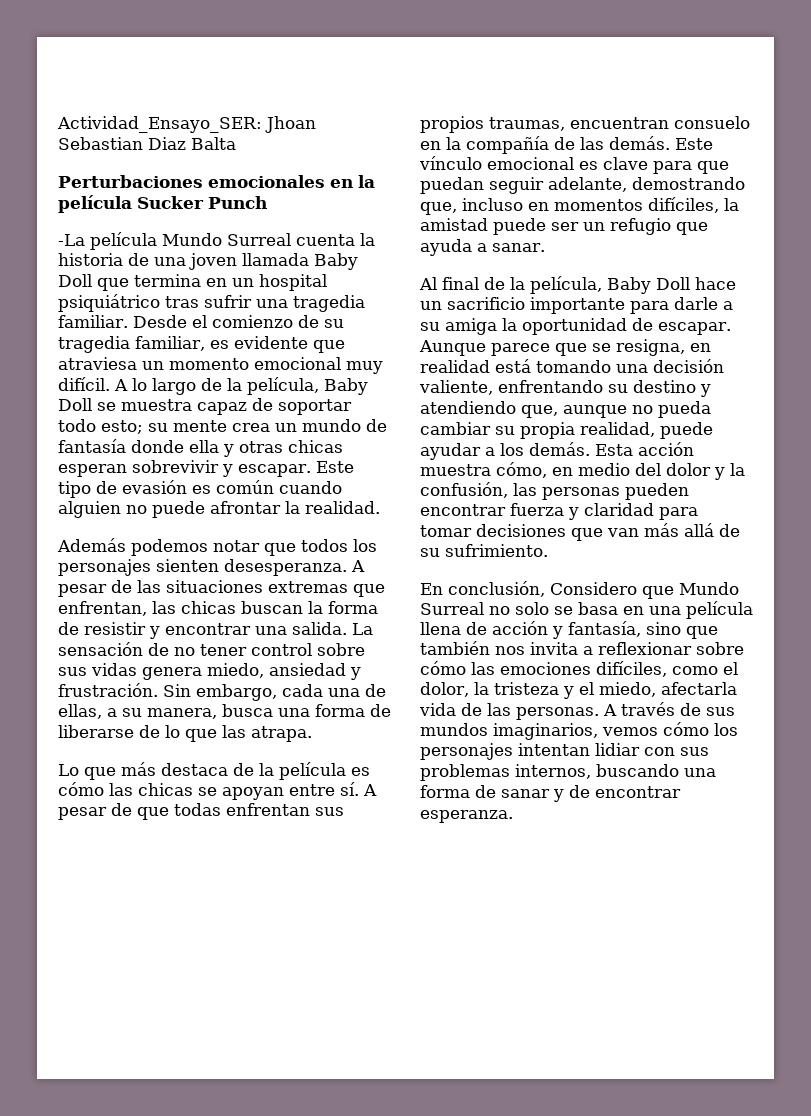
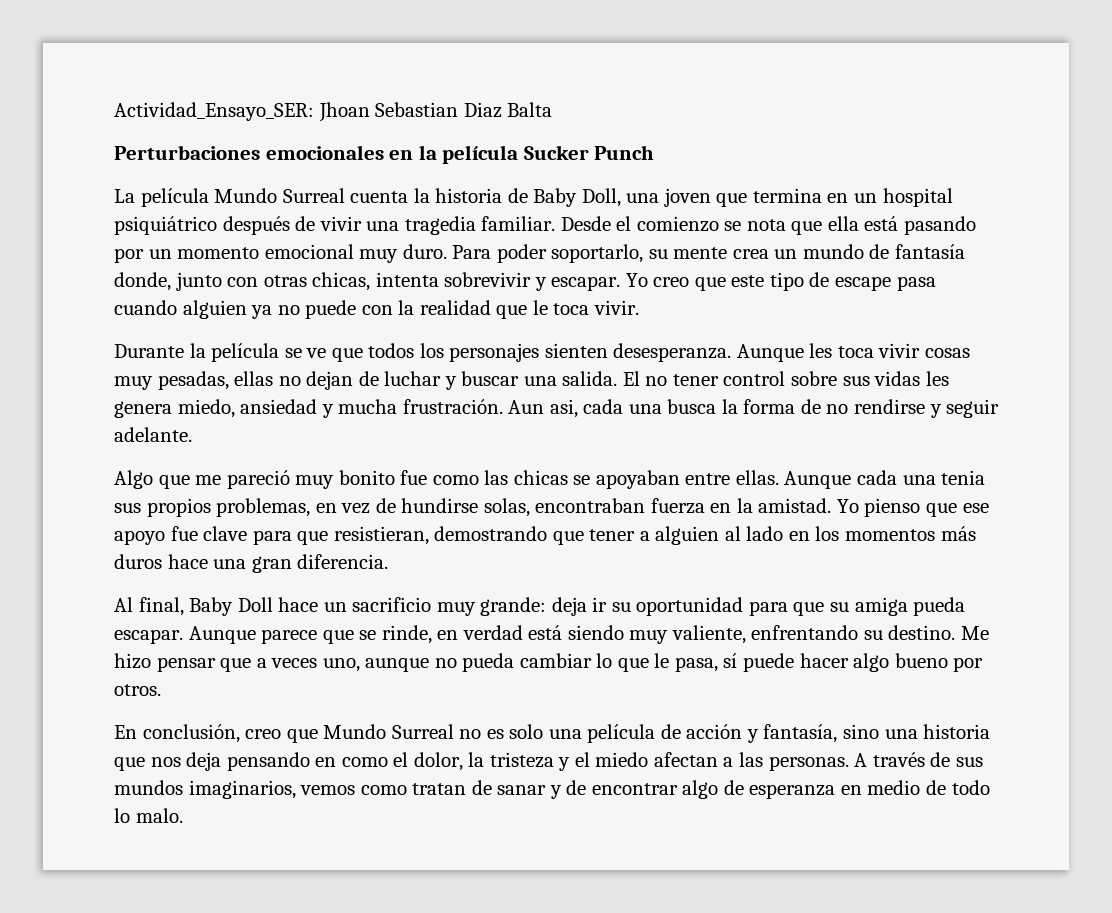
- -La película Mundo Surreal cuenta la historia de una joven llamada Baby Doll que termina en un hospital psiquiátrico tras sufrir una tragedia familiar.
+ La película Mundo Surreal cuenta la historia de Baby Doll, una joven que termina en un hospital psiquiátrico después de vivir una tragedia familiar.
- Desde el comienzo de su tragedia familiar, es evidente que atraviesa un momento emocional muy difícil. A lo largo de la película, Baby Doll se muestra capaz de soportar todo esto; su mente crea un mundo de fantasía donde ella y otras chicas esperan sobrevivir y escapar. Este tipo de evasión es común cuando alguien no puede afrontar la realidad.
- Además podemos notar que todos los personajes sienten desesperanza.
+ Desde el comienzo se nota que ella está pasando por un momento emocional muy duro. Para poder soportarlo, su mente crea un mundo de fantasía donde, junto con otras chicas, intenta sobrevivir y escapar. Yo creo que este tipo de escape pasa cuando alguien ya no puede con la realidad que le toca vivir.
+ Durante la película se ve que todos los personajes sienten desesperanza.
- A pesar de las situaciones extremas que enfrentan, las chicas buscan la forma de resistir y encontrar una salida. La sensación de no tener control sobre sus vidas genera miedo, ansiedad y frustración. Sin embargo, cada una de ellas, a su manera, busca una forma de liberarse de lo que las atrapa.
- Lo que más destaca de la película es cómo las chicas se apoyan entre sí. A pesar de que todas enfrentan sus propios traumas, encuentran consuelo en la compañía de las demás. Este vínculo emocional es clave para que puedan seguir adelante, demostrando que, incluso en momentos difíciles, la amistad puede ser un refugio que ayuda a sanar.
- Al final de la película, Baby Doll hace un sacrificio importante para darle a su amiga la oportunidad de escapar.
+ Aunque les toca vivir cosas muy pesadas, ellas no dejan de luchar y buscar una salida. El no tener control sobre sus vidas les genera miedo, ansiedad y mucha frustración. Aun asi, cada una busca la forma de no rendirse y seguir adelante.
+ Algo que me pareció muy bonito fue como las chicas se apoyaban entre ellas. Aunque cada una tenia sus propios problemas, en vez de hundirse solas, encontraban fuerza en la amistad. Yo pienso que ese apoyo fue clave para que resistieran, demostrando que tener a alguien al lado en los momentos más duros hace una gran diferencia.
+ Al final, Baby Doll hace un sacrificio muy grande: deja ir su oportunidad para que su amiga pueda escapar.
- Aunque parece que se resigna, en realidad está tomando una decisión valiente, enfrentando su destino y atendiendo que, aunque no pueda cambiar su propia realidad, puede ayudar a los demás. Esta acción muestra cómo, en medio del dolor y la confusión, las personas pueden encontrar fuerza y claridad para tomar decisiones que van más allá de su sufrimiento.
+ Aunque parece que se rinde, en verdad está siendo muy valiente, enfrentando su destino. Me hizo pensar que a veces uno, aunque no pueda cambiar lo que le pasa, sí puede hacer algo bueno por otros.
- En conclusión, Considero que Mundo Surreal no solo se basa en una película llena de acción y fantasía, sino que también nos invita a reflexionar sobre cómo las emociones difíciles, como el dolor, la tristeza y el miedo, afectarla vida de las personas.
+ En conclusión, creo que Mundo Surreal no es solo una película de acción y fantasía, sino una historia que nos deja pensando en como el dolor, la tristeza y el miedo afectan a las personas.
- A través de sus mundos imaginarios, vemos cómo los personajes intentan lidiar con sus problemas internos, buscando una forma de sanar y de encontrar esperanza.
+ A través de sus mundos imaginarios, vemos como tratan de sanar y de encontrar algo de esperanza en medio de todo lo malo.

